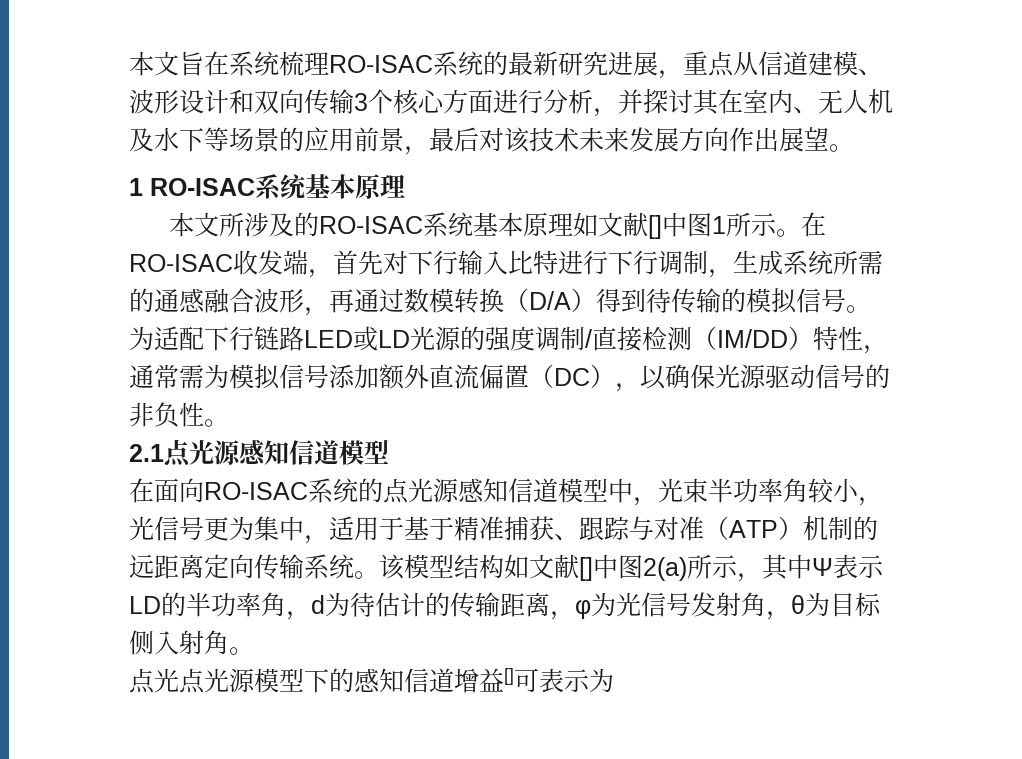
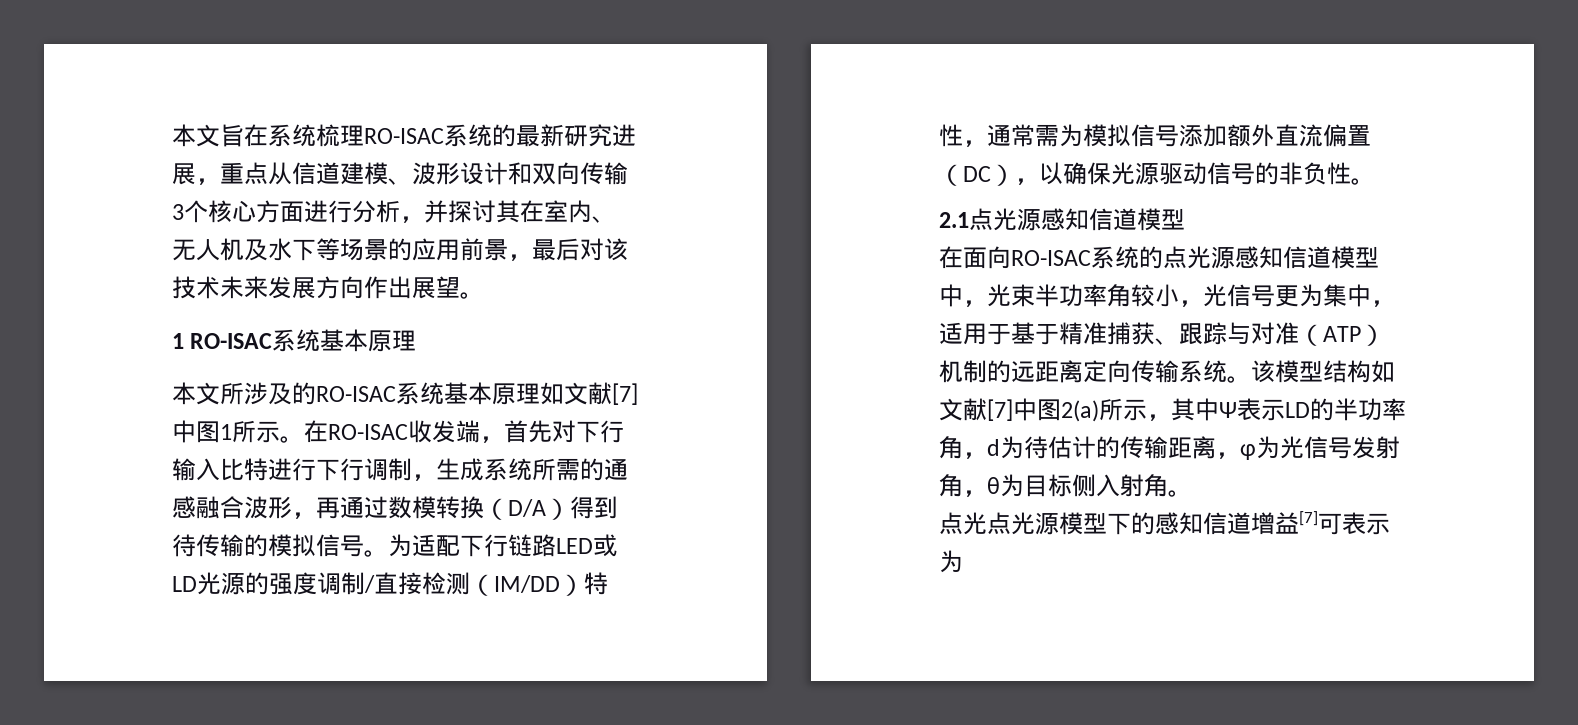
- 本文所涉及的RO-ISAC系统基本原理如文献[]中图1所示。
+ 本文所涉及的RO-ISAC系统基本原理如文献[7]中图1所示。
- 该模型结构如文献[]中图2(a)所示，其中Ψ表示LD的半功率角，d为待估计的传输距离，φ为光信号发射角，θ为目标侧入射角。
+ 该模型结构如文献[7]中图2(a)所示，其中Ψ表示LD的半功率角，d为待估计的传输距离，φ为光信号发射角，θ为目标侧入射角。
- 点光点光源模型下的感知信道增益[]可表示为
+ 点光点光源模型下的感知信道增益[7]可表示为

